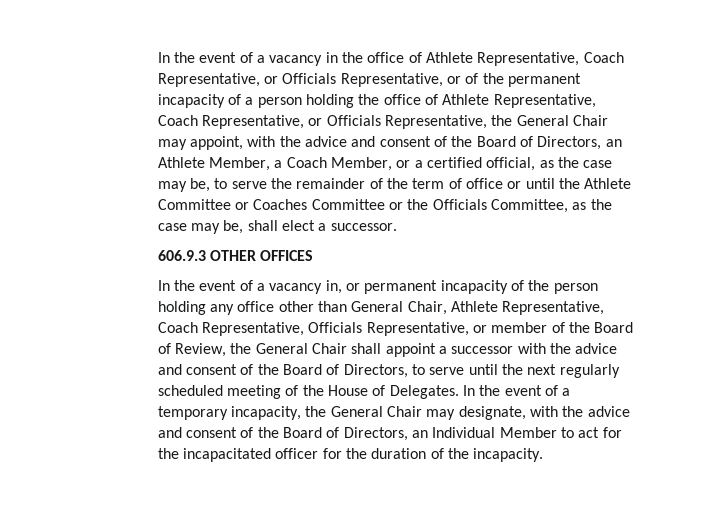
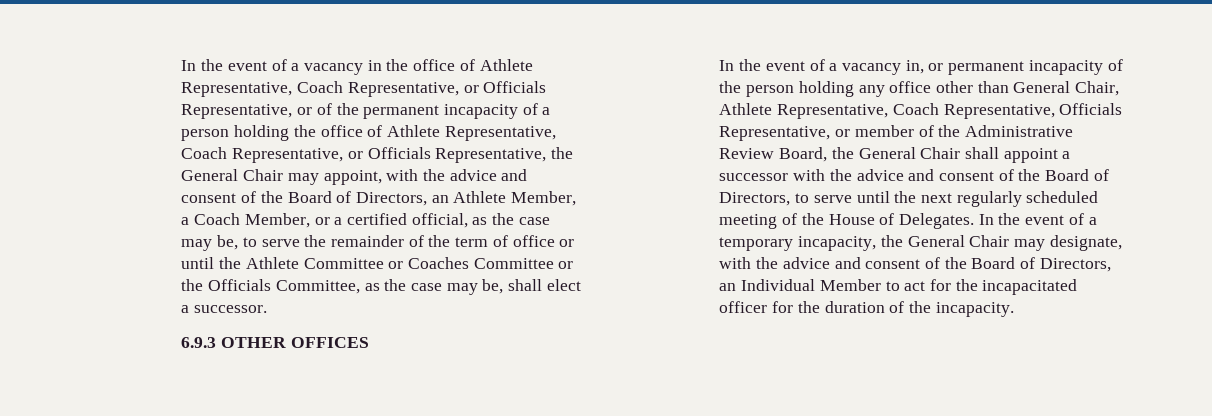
- 606.9.3 OTHER OFFICES
+ 6.9.3 OTHER OFFICES
- In the event of a vacancy in, or permanent incapacity of the person holding any office other than General Chair, Athlete Representative, Coach Representative, Officials Representative, or member of the Board of Review, the General Chair shall appoint a successor with the advice and consent of the Board of Directors, to serve until the next regularly scheduled meeting of the House of Delegates.
+ In the event of a vacancy in, or permanent incapacity of the person holding any office other than General Chair, Athlete Representative, Coach Representative, Officials Representative, or member of the Administrative Review Board, the General Chair shall appoint a successor with the advice and consent of the Board of Directors, to serve until the next regularly scheduled meeting of the House of Delegates.

